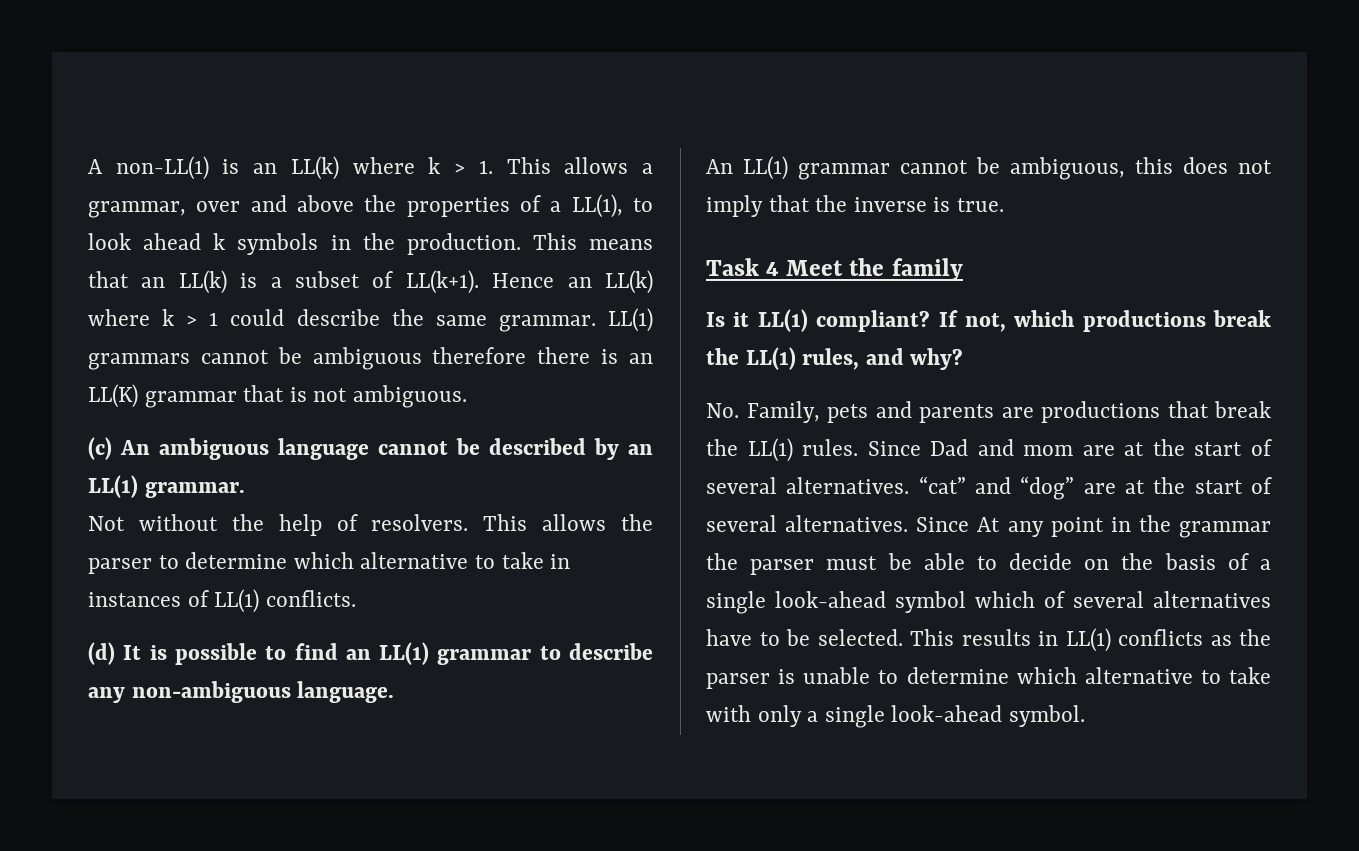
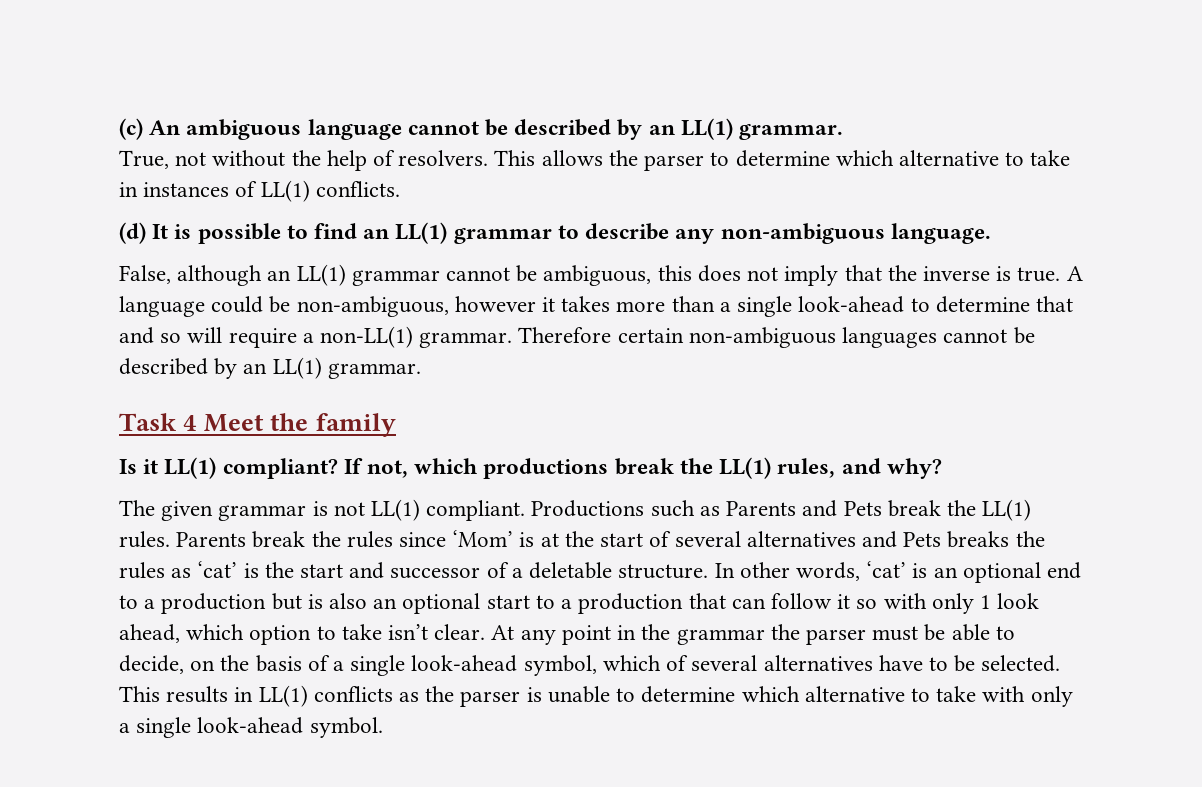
- A non-LL(1) is an LL(k) where k > 1. This allows a grammar, over and above the properties of a LL(1), to look ahead k symbols in the production. This means that an LL(k) is a subset of LL(k+1). Hence an LL(k) where k > 1 could describe the same grammar. LL(1) grammars cannot be ambiguous therefore there is an LL(K) grammar that is not ambiguous.
- Not without the help of resolvers.
+ True, not without the help of resolvers.
- An LL(1) grammar cannot be ambiguous, this does not imply that the inverse is true.
+ False, although an LL(1) grammar cannot be ambiguous, this does not imply that the inverse is true. A language could be non-ambiguous, however it takes more than a single look-ahead to determine that and so will require a non-LL(1) grammar. Therefore certain non-ambiguous languages cannot be described by an LL(1) grammar.
- No. Family, pets and parents are productions that break the LL(1) rules. Since Dad and mom are at the start of several alternatives. “cat” and “dog” are at the start of several alternatives. Since At any point in the grammar the parser must be able to decide on the basis of a single look-ahead symbol which of several alternatives have to be selected.
+ The given grammar is not LL(1) compliant. Productions such as Parents and Pets break the LL(1) rules. Parents break the rules since ‘Mom’ is at the start of several alternatives and Pets breaks the rules as ‘cat’ is the start and successor of a deletable structure. In other words, ‘cat’ is an optional end to a production but is also an optional start to a production that can follow it so with only 1 look ahead, which option to take isn’t clear. At any point in the grammar the parser must be able to decide, on the basis of a single look-ahead symbol, which of several alternatives have to be selected.

